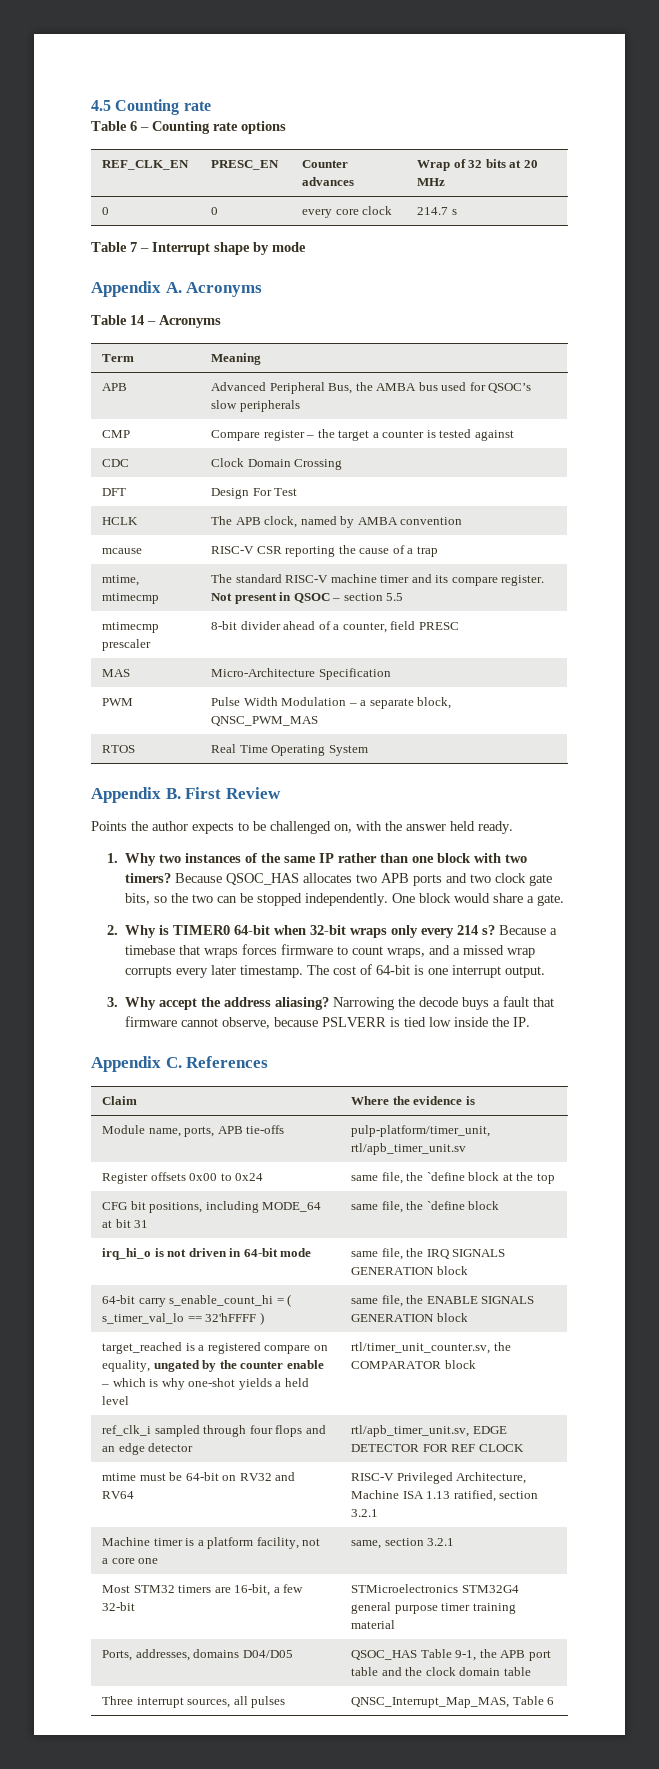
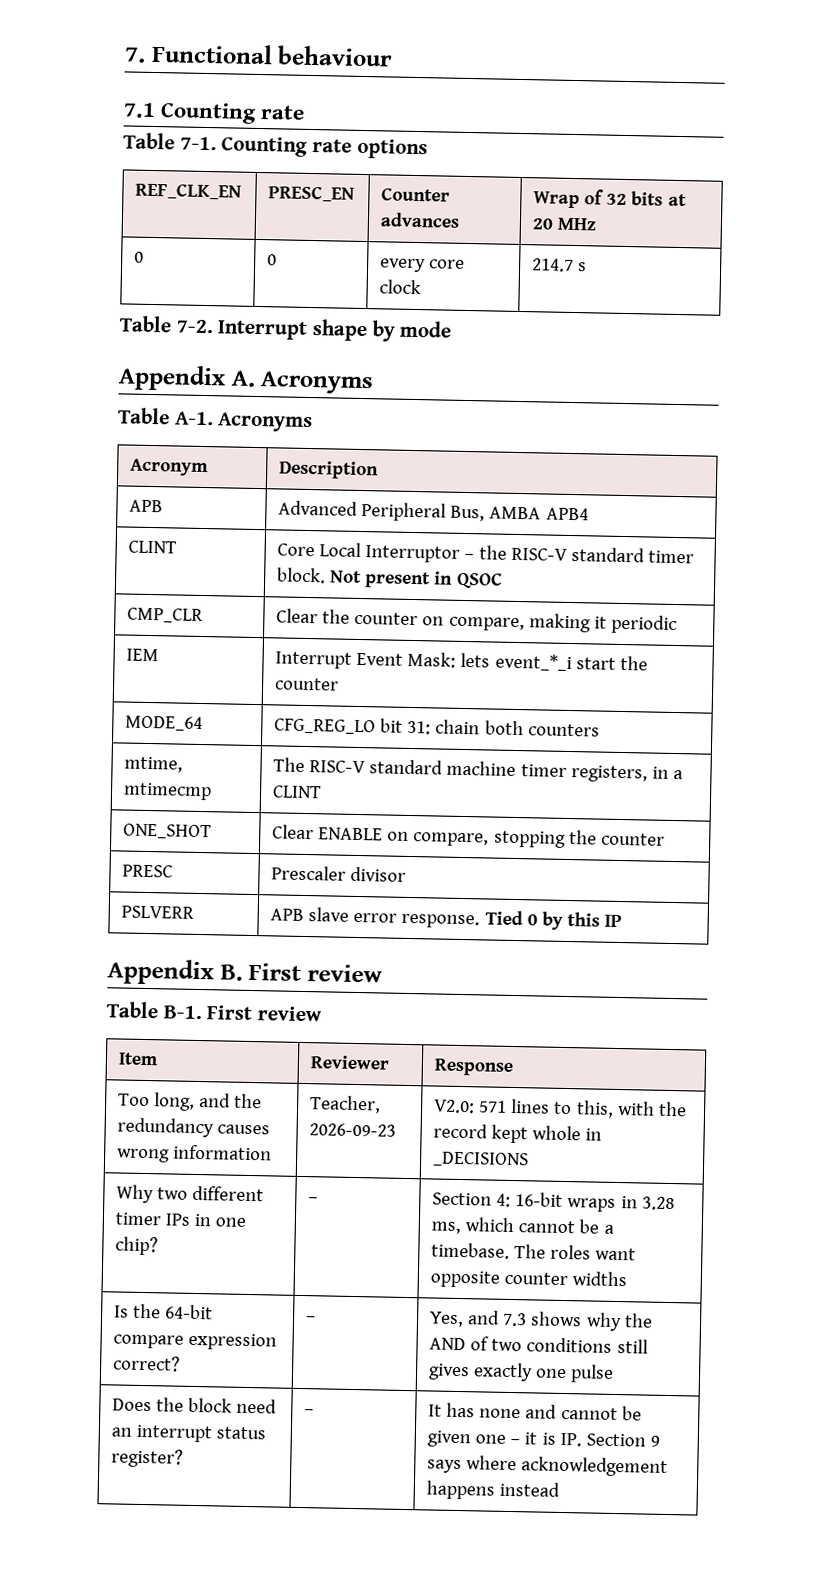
- 4.5 Counting rate
+ 7. Functional behaviour
+ 7.1 Counting rate
- Table 6 – Counting rate options
+ Table 7-1. Counting rate options
- Table 7 – Interrupt shape by mode
+ Table 7-2. Interrupt shape by mode
- Table 14 – Acronyms
- Term | Meaning
+ Table A-1. Acronyms
+ Acronym | Description
- APB | Advanced Peripheral Bus, the AMBA bus used for QSOC’s slow peripherals
- CMP | Compare register – the target a counter is tested against
- CDC | Clock Domain Crossing
- DFT | Design For Test
- HCLK | The APB clock, named by AMBA convention
- mcause | RISC-V CSR reporting the cause of a trap
- mtime, mtimecmp | The standard RISC-V machine timer and its compare register. Not present in QSOC – section 5.5
- mtimecmp prescaler | 8-bit divider ahead of a counter, field PRESC
- MAS | Micro-Architecture Specification
- PWM | Pulse Width Modulation – a separate block, QNSC_PWM_MAS
- RTOS | Real Time Operating System
- Appendix B. First Review
- Points the author expects to be challenged on, with the answer held ready.
- 1. Why two instances of the same IP rather than one block with two timers? Because QSOC_HAS allocates two APB ports and two clock gate bits, so the two can be stopped independently. One block would share a gate.
- 2. Why is TIMER0 64-bit when 32-bit wraps only every 214 s? Because a timebase that wraps forces firmware to count wraps, and a missed wrap corrupts every later timestamp. The cost of 64-bit is one interrupt output.
- 3. Why accept the address aliasing? Narrowing the decode buys a fault that firmware cannot observe, because PSLVERR is tied low inside the IP.
- Appendix C. References
- Claim | Where the evidence is
- Module name, ports, APB tie-offs | pulp-platform/timer_unit, rtl/apb_timer_unit.sv
- Register offsets 0x00 to 0x24 | same file, the `define block at the top
- CFG bit positions, including MODE_64 at bit 31 | same file, the `define block
- irq_hi_o is not driven in 64-bit mode | same file, the IRQ SIGNALS GENERATION block
- 64-bit carry s_enable_count_hi = ( s_timer_val_lo == 32'hFFFF ) | same file, the ENABLE SIGNALS GENERATION block
- target_reached is a registered compare on equality, ungated by the counter enable – which is why one-shot yields a held level | rtl/timer_unit_counter.sv, the COMPARATOR block
- ref_clk_i sampled through four flops and an edge detector | rtl/apb_timer_unit.sv, EDGE DETECTOR FOR REF CLOCK
- mtime must be 64-bit on RV32 and RV64 | RISC-V Privileged Architecture, Machine ISA 1.13 ratified, section 3.2.1
- Machine timer is a platform facility, not a core one | same, section 3.2.1
- Most STM32 timers are 16-bit, a few 32-bit | STMicroelectronics STM32G4 general purpose timer training material
- Ports, addresses, domains D04/D05 | QSOC_HAS Table 9-1, the APB port table and the clock domain table
- Three interrupt sources, all pulses | QNSC_Interrupt_Map_MAS, Table 6
+ APB | Advanced Peripheral Bus, AMBA APB4
+ CLINT | Core Local Interruptor – the RISC-V standard timer block. Not present in QSOC
+ CMP_CLR | Clear the counter on compare, making it periodic
+ IEM | Interrupt Event Mask: lets event_*_i start the counter
+ MODE_64 | CFG_REG_LO bit 31: chain both counters
+ mtime, mtimecmp | The RISC-V standard machine timer registers, in a CLINT
+ ONE_SHOT | Clear ENABLE on compare, stopping the counter
+ PRESC | Prescaler divisor
+ PSLVERR | APB slave error response. Tied 0 by this IP
+ Appendix B. First review
+ Table B-1. First review
+ Item | Reviewer | Response
+ Too long, and the redundancy causes wrong information | Teacher, 2026-09-23 | V2.0: 571 lines to this, with the record kept whole in _DECISIONS
+ Why two different timer IPs in one chip? | – | Section 4: 16-bit wraps in 3.28 ms, which cannot be a timebase. The roles want opposite counter widths
+ Is the 64-bit compare expression correct? | – | Yes, and 7.3 shows why the AND of two conditions still gives exactly one pulse
+ Does the block need an interrupt status register? | – | It has none and cannot be given one – it is IP. Section 9 says where acknowledgement happens instead

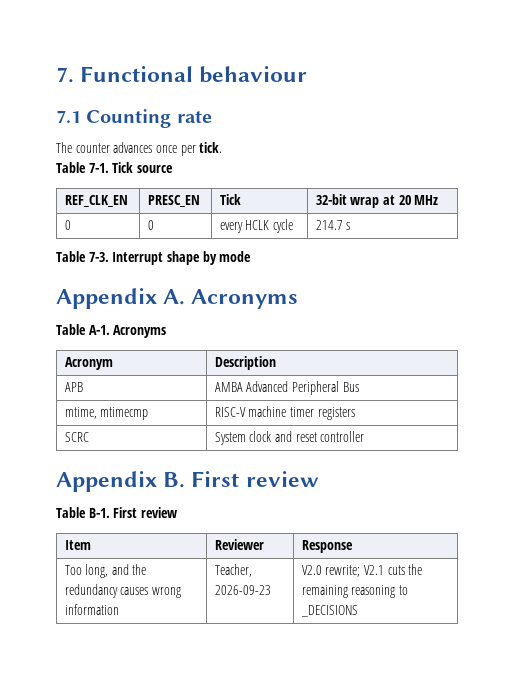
+ The counter advances once per tick.
- Counting rate options
+ Tick source
- REF_CLK_EN | PRESC_EN | Counter advances | Wrap of 32 bits at 20 MHz
+ REF_CLK_EN | PRESC_EN | Tick | 32-bit wrap at 20 MHz
- 0 | 0 | every core clock | 214.7 s
+ 0 | 0 | every HCLK cycle | 214.7 s
- Table 7-2.
+ Table 7-3.
- APB | Advanced Peripheral Bus, AMBA APB4
- CLINT | Core Local Interruptor – the RISC-V standard timer block. Not present in QSOC
- CMP_CLR | Clear the counter on compare, making it periodic
- IEM | Interrupt Event Mask: lets event_*_i start the counter
- MODE_64 | CFG_REG_LO bit 31: chain both counters
- mtime, mtimecmp | The RISC-V standard machine timer registers, in a CLINT
- ONE_SHOT | Clear ENABLE on compare, stopping the counter
- PRESC | Prescaler divisor
- PSLVERR | APB slave error response. Tied 0 by this IP
+ APB | AMBA Advanced Peripheral Bus
+ mtime, mtimecmp | RISC-V machine timer registers
+ SCRC | System clock and reset controller
- Too long, and the redundancy causes wrong information | Teacher, 2026-09-23 | V2.0: 571 lines to this, with the record kept whole in _DECISIONS
- Why two different timer IPs in one chip? | – | Section 4: 16-bit wraps in 3.28 ms, which cannot be a timebase. The roles want opposite counter widths
- Is the 64-bit compare expression correct? | – | Yes, and 7.3 shows why the AND of two conditions still gives exactly one pulse
- Does the block need an interrupt status register? | – | It has none and cannot be given one – it is IP. Section 9 says where acknowledgement happens instead
+ Too long, and the redundancy causes wrong information | Teacher, 2026-09-23 | V2.0 rewrite; V2.1 cuts the remaining reasoning to _DECISIONS

